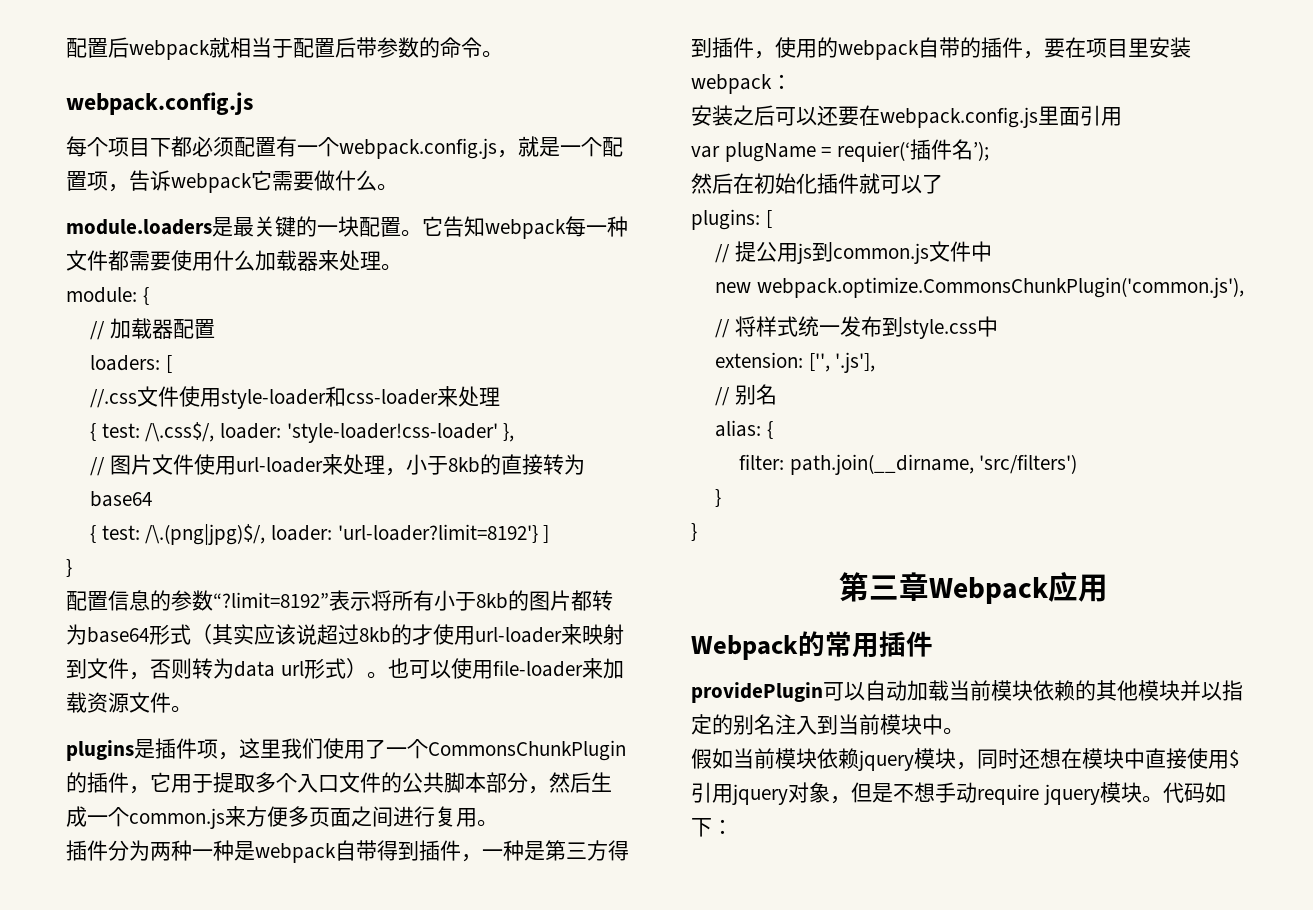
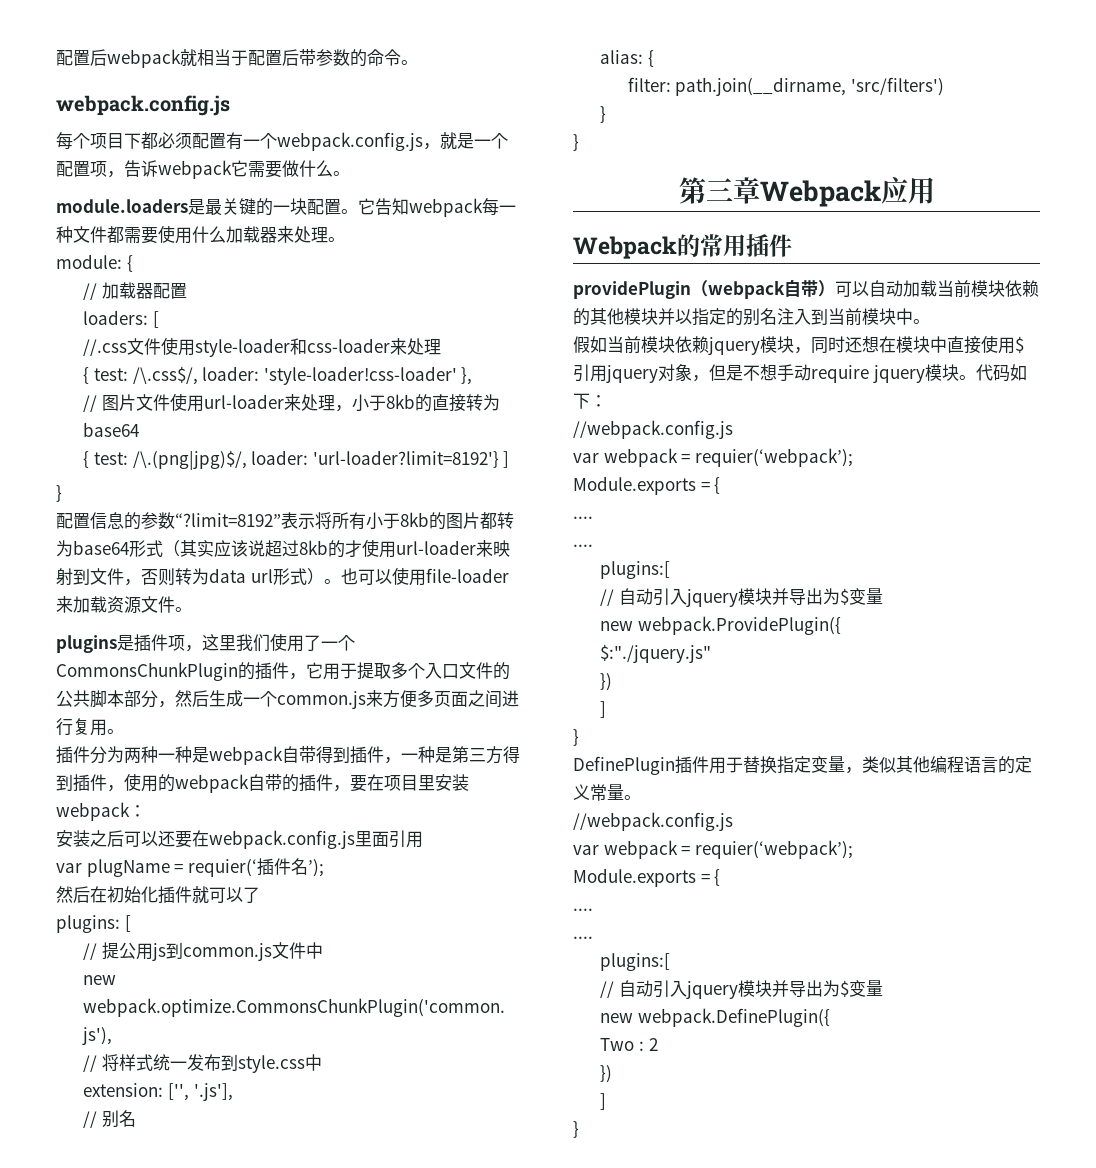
- providePlugin可以自动加载当前模块依赖的其他模块并以指定的别名注入到当前模块中。
+ providePlugin（webpack自带）可以自动加载当前模块依赖的其他模块并以指定的别名注入到当前模块中。
  代码如下：
+ //webpack.config.js
+ var webpack = requier(‘webpack’);
+ Module.exports = {
+ ....
+ ....
+ plugins:[
+ // 自动引入jquery模块并导出为$变量
+ new webpack.ProvidePlugin({
+ $:"./jquery.js"
+ })
+ ]
+ }
+ DefinePlugin插件用于替换指定变量，类似其他编程语言的定义常量。
+ //webpack.config.js
+ var webpack = requier(‘webpack’);
+ Module.exports = {
+ ....
+ ....
+ plugins:[
+ // 自动引入jquery模块并导出为$变量
+ new webpack.DefinePlugin({
+ Two : 2
+ })
+ ]
+ }

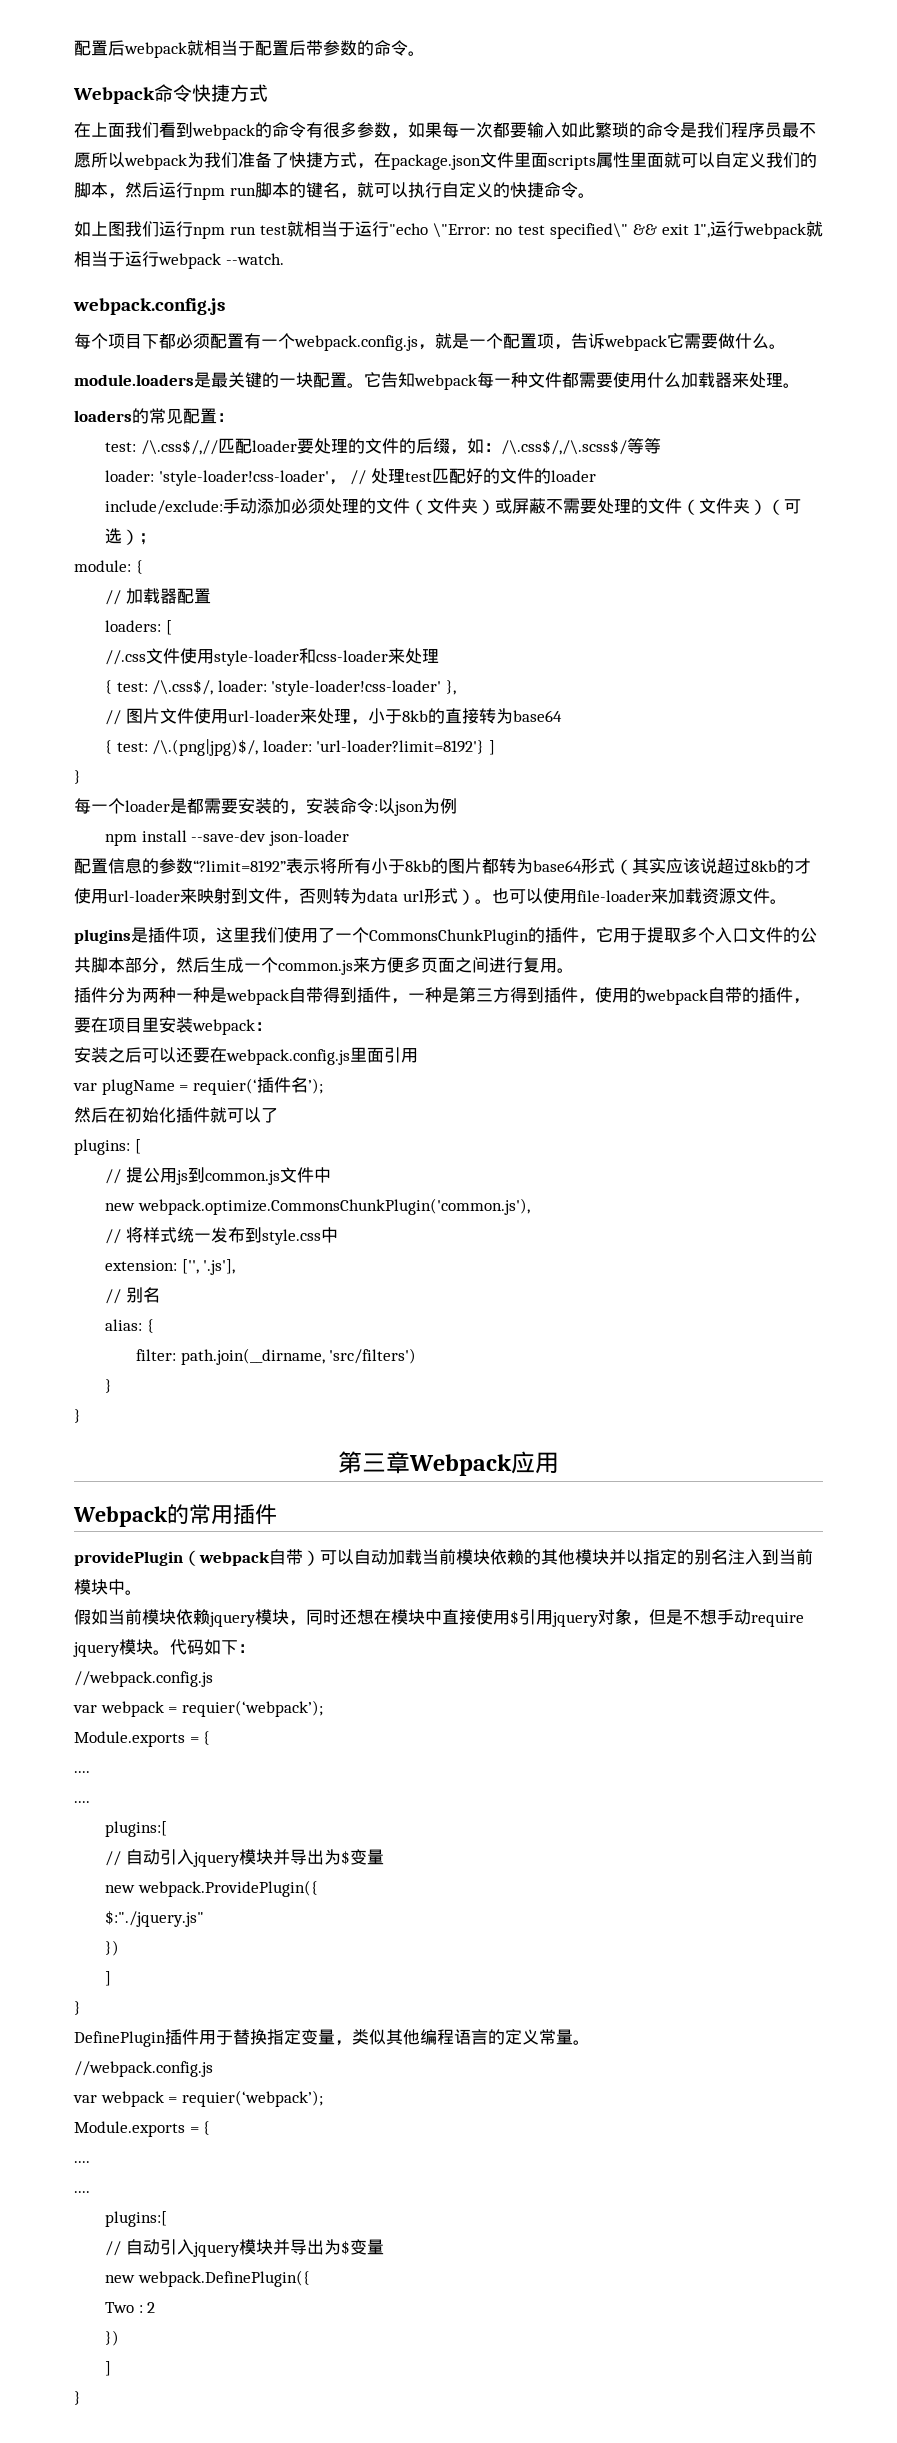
+ Webpack命令快捷方式
+ 在上面我们看到webpack的命令有很多参数，如果每一次都要输入如此繁琐的命令是我们程序员最不愿所以webpack为我们准备了快捷方式，在package.json文件里面scripts属性里面就可以自定义我们的脚本，然后运行npm run脚本的键名，就可以执行自定义的快捷命令。
+ 如上图我们运行npm run test就相当于运行"echo \"Error: no test specified\" && exit 1",运行webpack就相当于运行webpack --watch.
+ loaders的常见配置：
+ test: /\.css$/,//匹配loader要处理的文件的后缀，如：/\.css$/,/\.scss$/等等
+ loader: 'style-loader!css-loader'， // 处理test匹配好的文件的loader
+ include/exclude:手动添加必须处理的文件（文件夹）或屏蔽不需要处理的文件（文件夹）（可选）；
+ 每一个loader是都需要安装的，安装命令:以json为例
+ npm install --save-dev json-loader

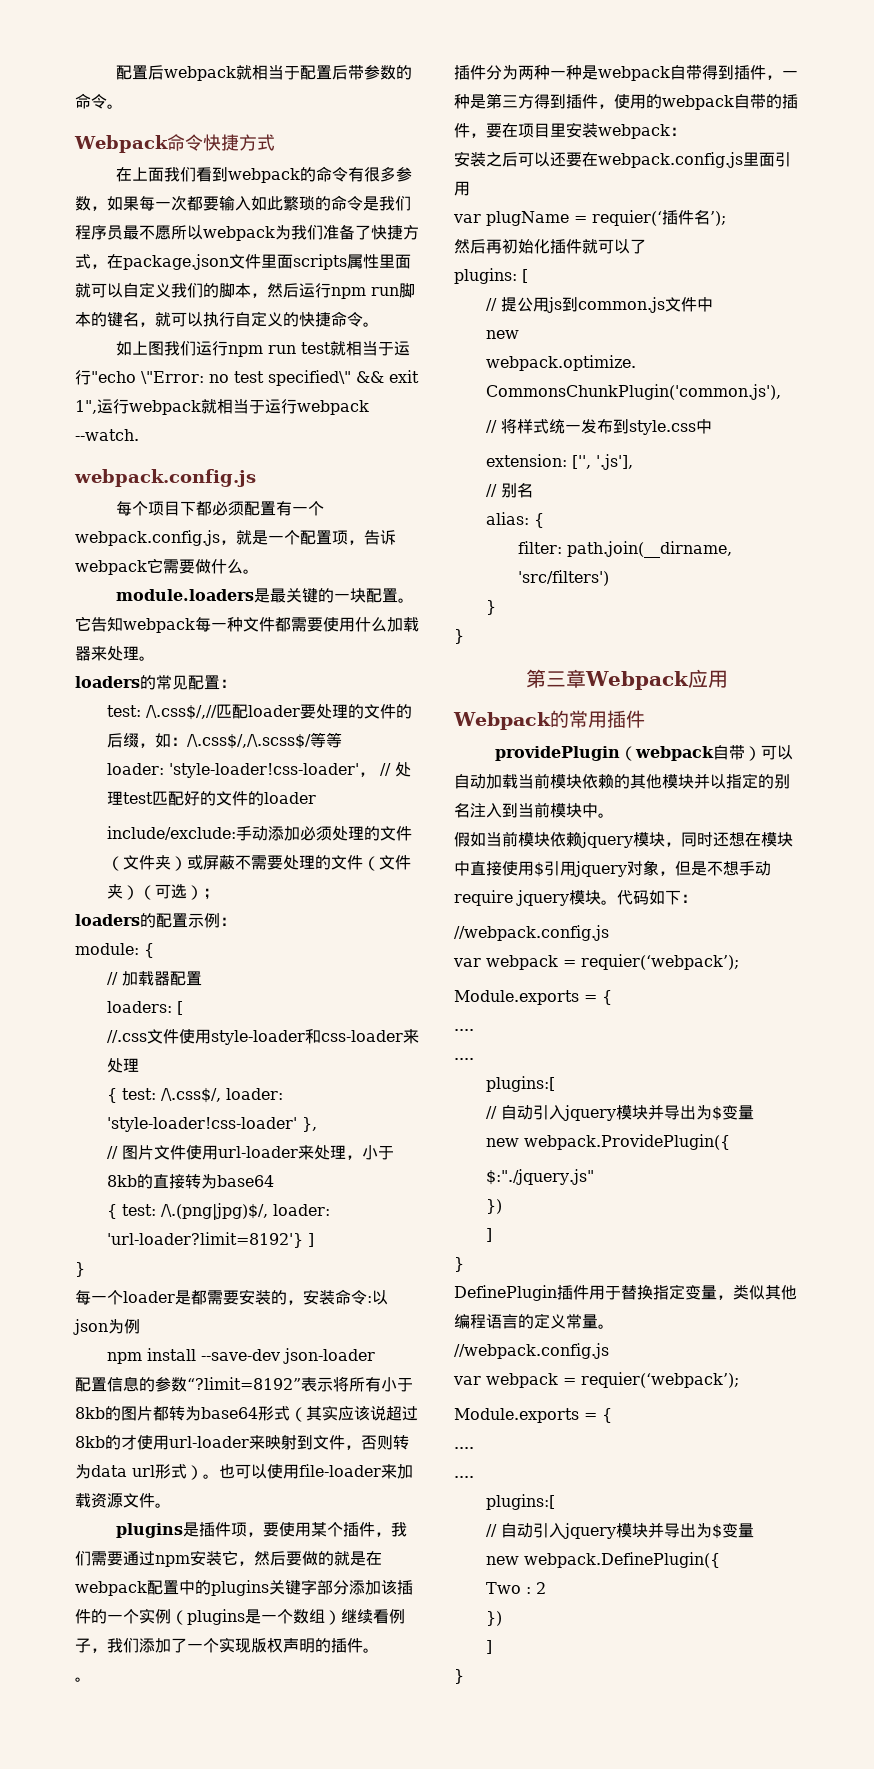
+ loaders的配置示例：
- plugins是插件项，这里我们使用了一个CommonsChunkPlugin的插件，它用于提取多个入口文件的公共脚本部分，然后生成一个common.js来方便多页面之间进行复用。
+ plugins是插件项，要使用某个插件，我们需要通过npm安装它，然后要做的就是在webpack配置中的plugins关键字部分添加该插件的一个实例（plugins是一个数组）继续看例子，我们添加了一个实现版权声明的插件。
+ 。
- 然后在初始化插件就可以了
+ 然后再初始化插件就可以了

